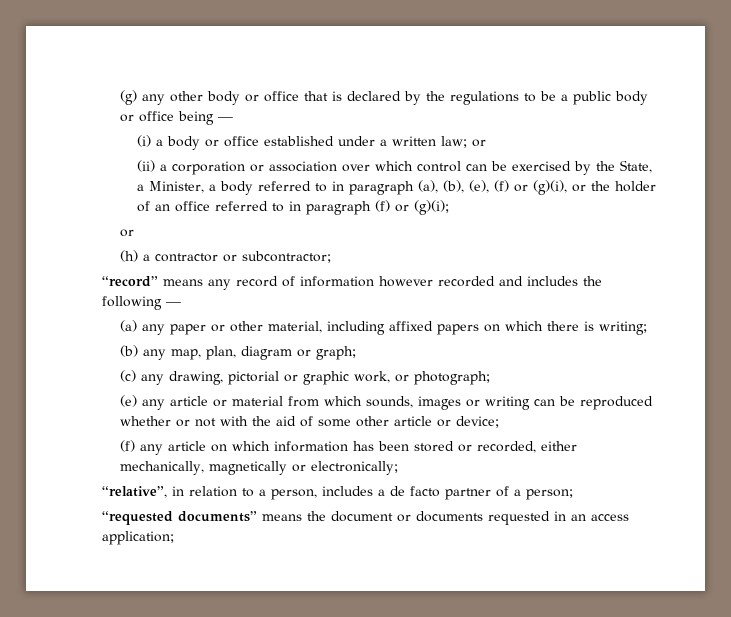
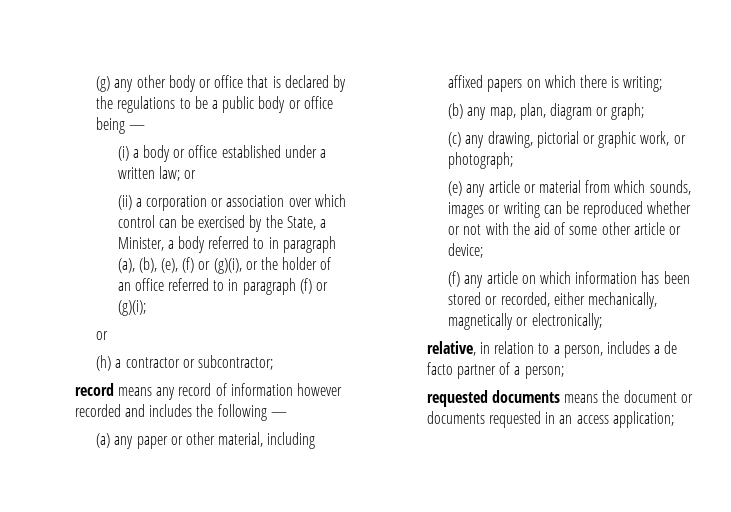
- “record” means any record of information however recorded and includes the following —
+ record means any record of information however recorded and includes the following —
- “relative”, in relation to a person, includes a de facto partner of a person;
+ relative, in relation to a person, includes a de facto partner of a person;
- “requested documents” means the document or documents requested in an access application;
+ requested documents means the document or documents requested in an access application;

